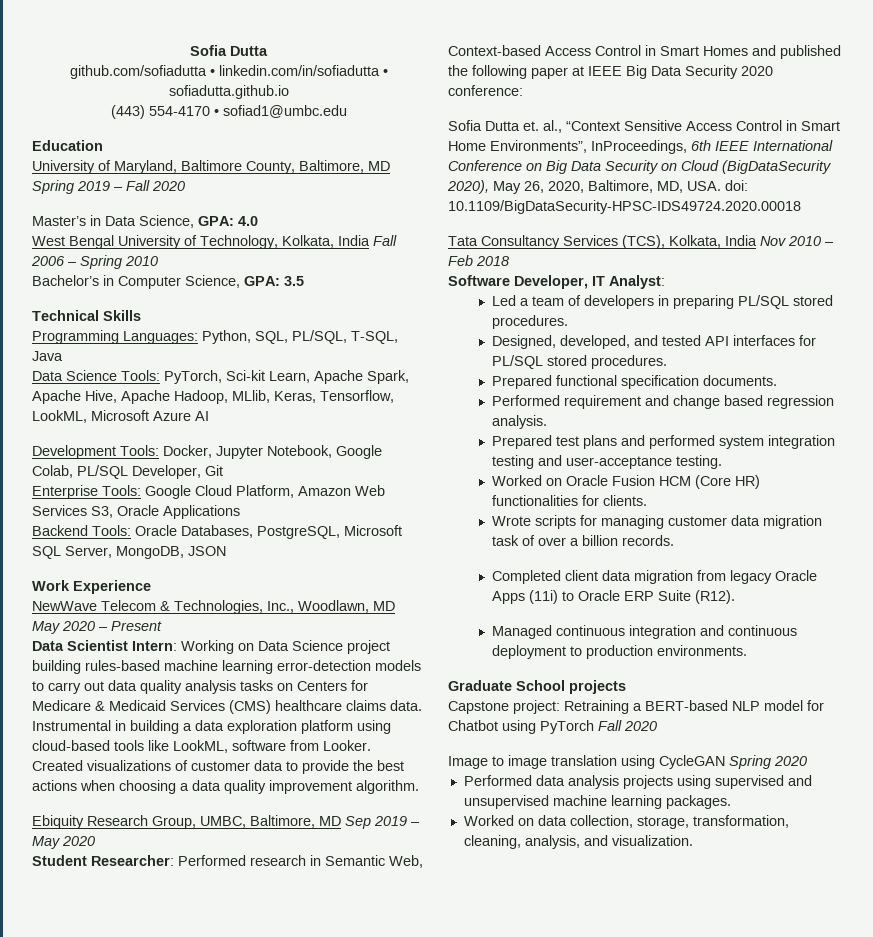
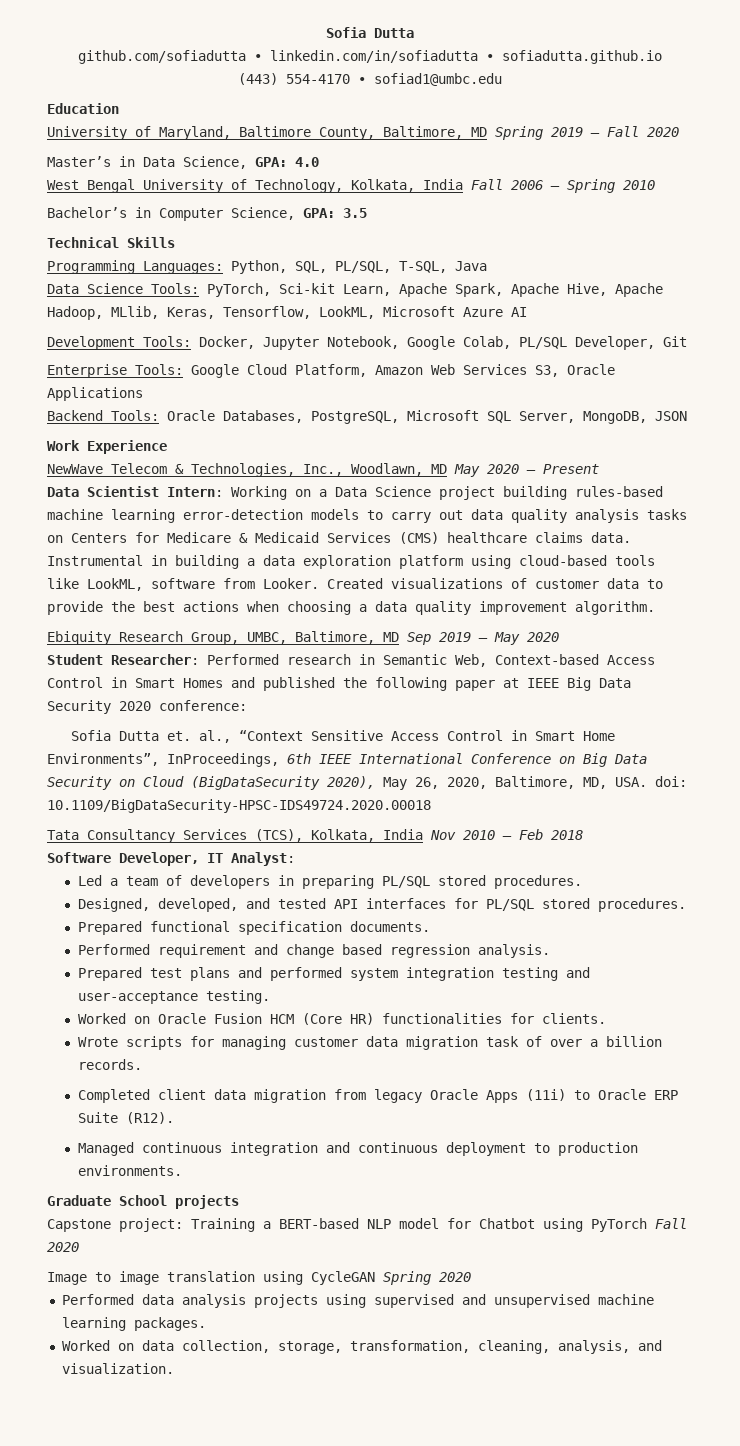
- Data Scientist Intern: Working on Data Science project building rules-based machine learning error-detection models to carry out data quality analysis tasks on Centers for Medicare & Medicaid Services (CMS) healthcare claims data.
+ Data Scientist Intern: Working on a Data Science project building rules-based machine learning error-detection models to carry out data quality analysis tasks on Centers for Medicare & Medicaid Services (CMS) healthcare claims data.
- Capstone project: Retraining a BERT-based NLP model for Chatbot using PyTorch Fall 2020
+ Capstone project: Training a BERT-based NLP model for Chatbot using PyTorch Fall 2020

